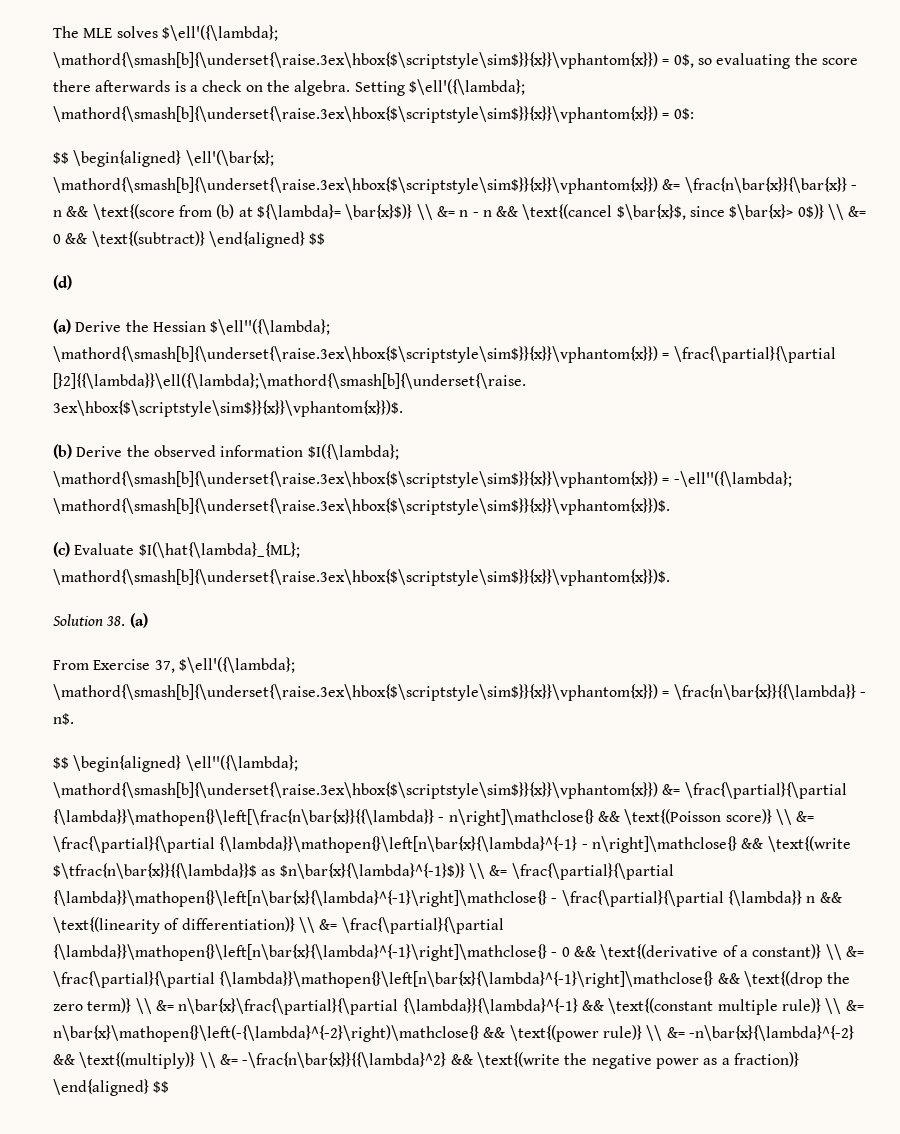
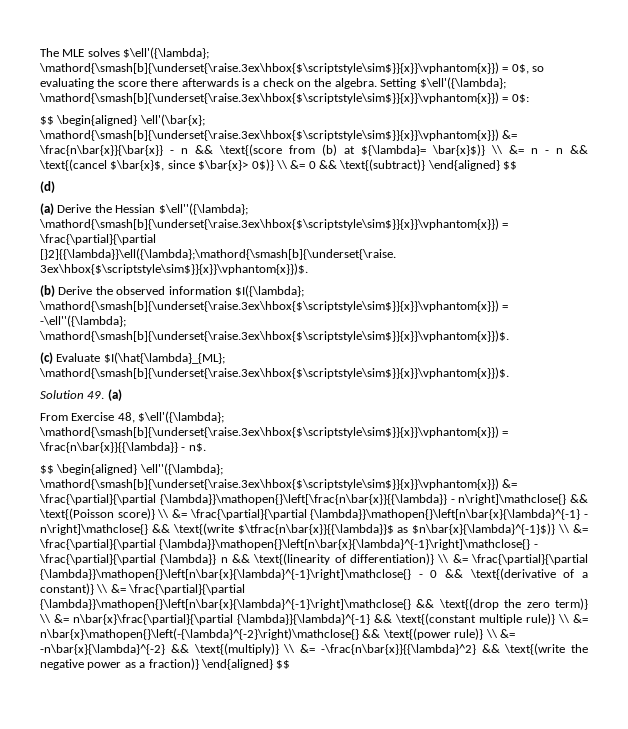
- Solution 38. (a)
+ Solution 49. (a)
- From Exercise 37, $\ell'({\lambda}; \mathord{\smash[b]{\underset{\raise.3ex\hbox{$\scriptstyle\sim$}}{x}}\vphantom{x}}) = \frac{n\bar{x}}{{\lambda}} - n$.
+ From Exercise 48, $\ell'({\lambda}; \mathord{\smash[b]{\underset{\raise.3ex\hbox{$\scriptstyle\sim$}}{x}}\vphantom{x}}) = \frac{n\bar{x}}{{\lambda}} - n$.

